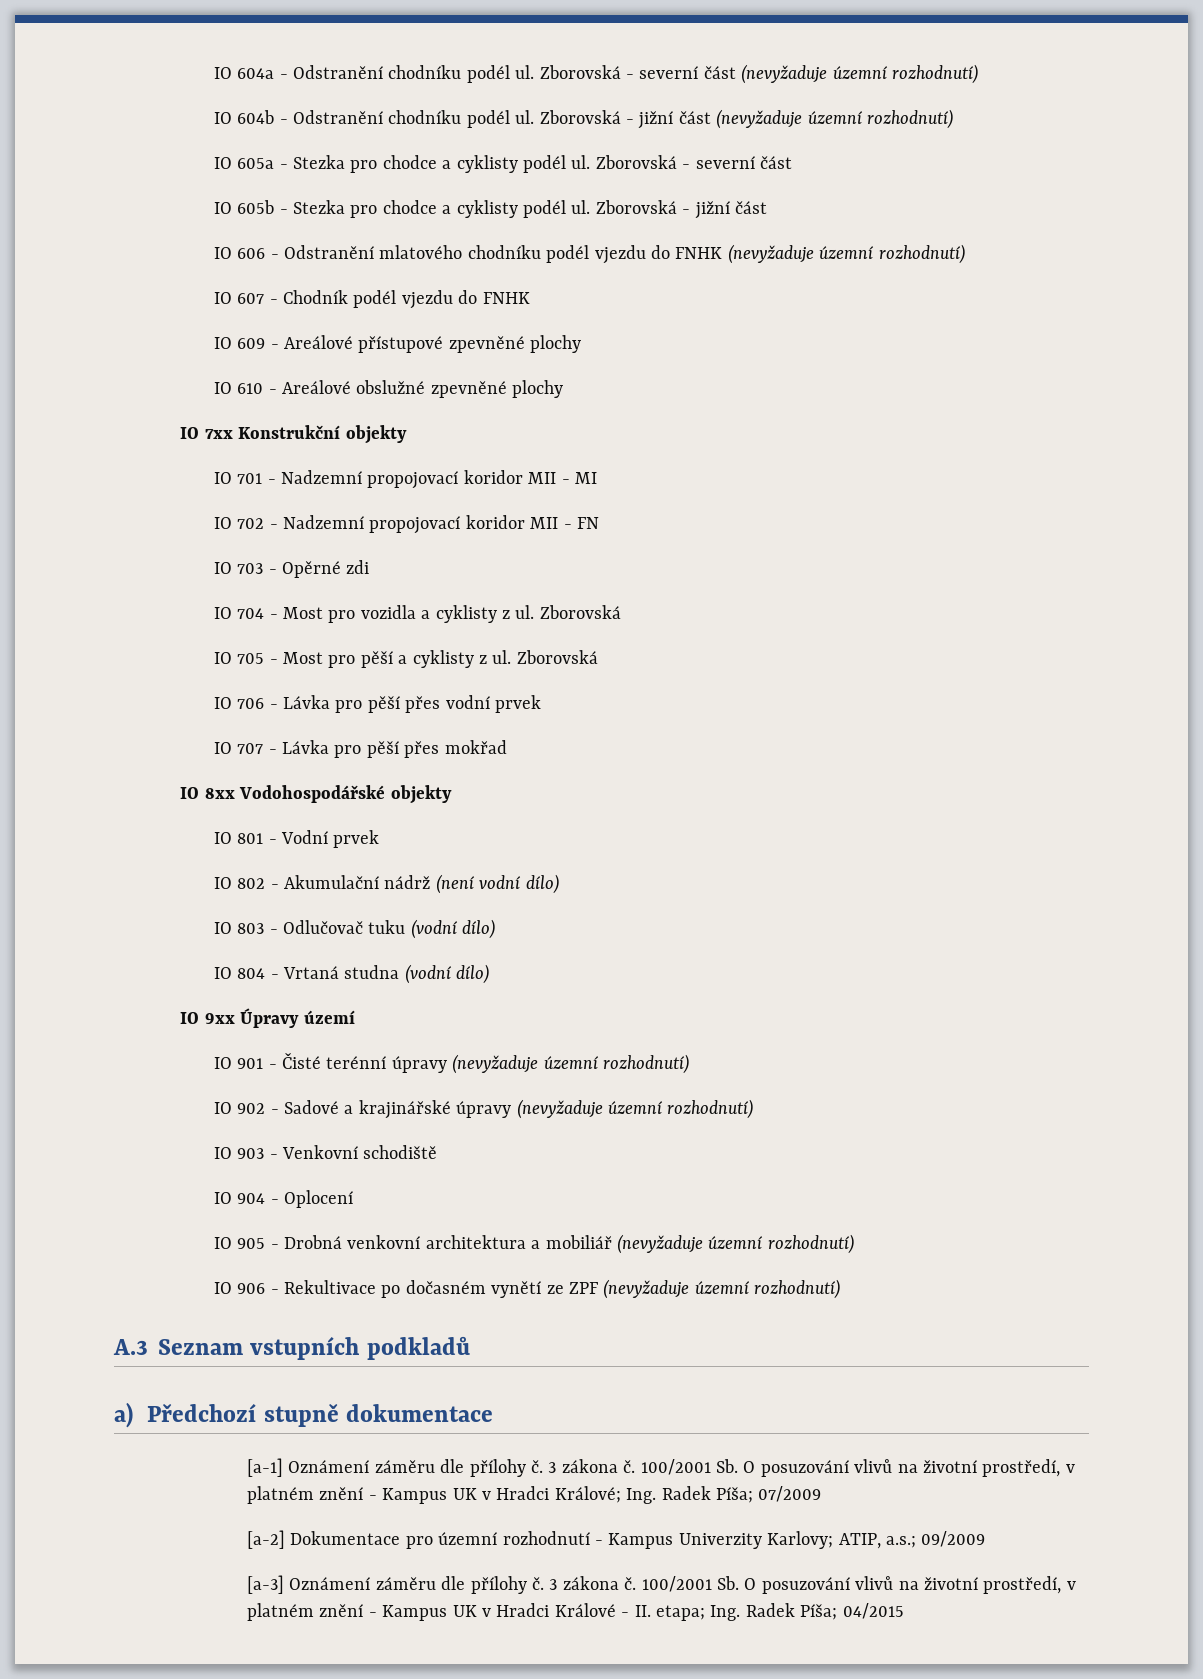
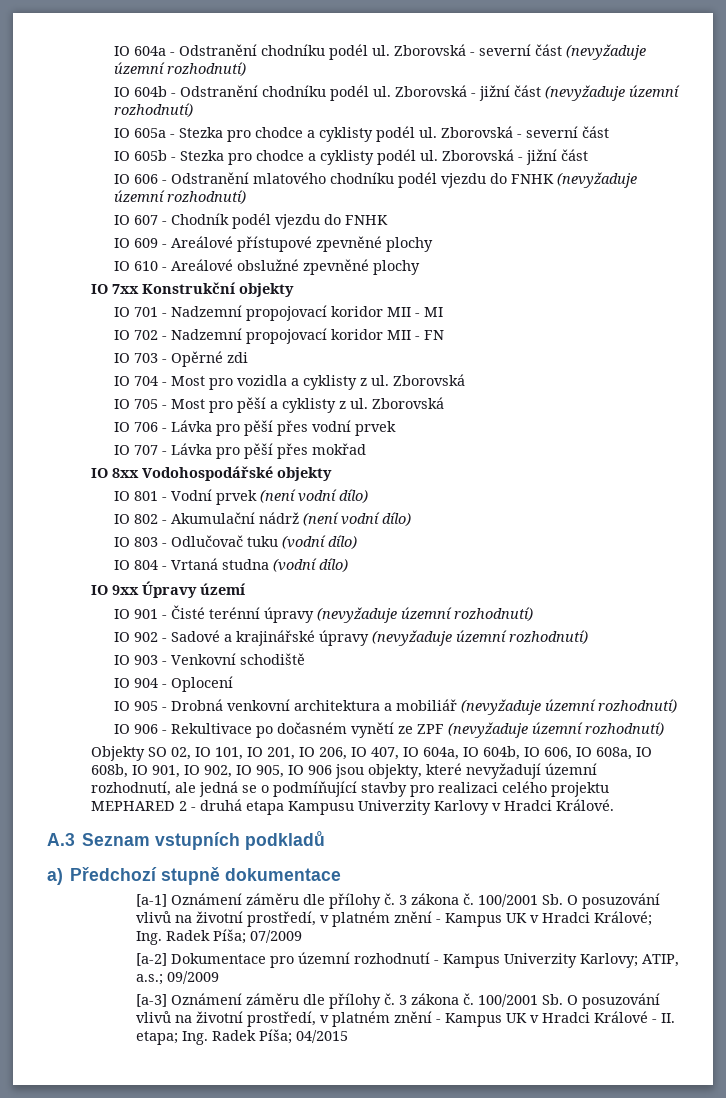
- IO 801 - Vodní prvek
+ IO 801 - Vodní prvek (není vodní dílo)
+ Objekty SO 02, IO 101, IO 201, IO 206, IO 407, IO 604a, IO 604b, IO 606, IO 608a, IO 608b, IO 901, IO 902, IO 905, IO 906 jsou objekty, které nevyžadují územní rozhodnutí, ale jedná se o podmíňující stavby pro realizaci celého projektu MEPHARED 2 - druhá etapa Kampusu Univerzity Karlovy v Hradci Králové.

